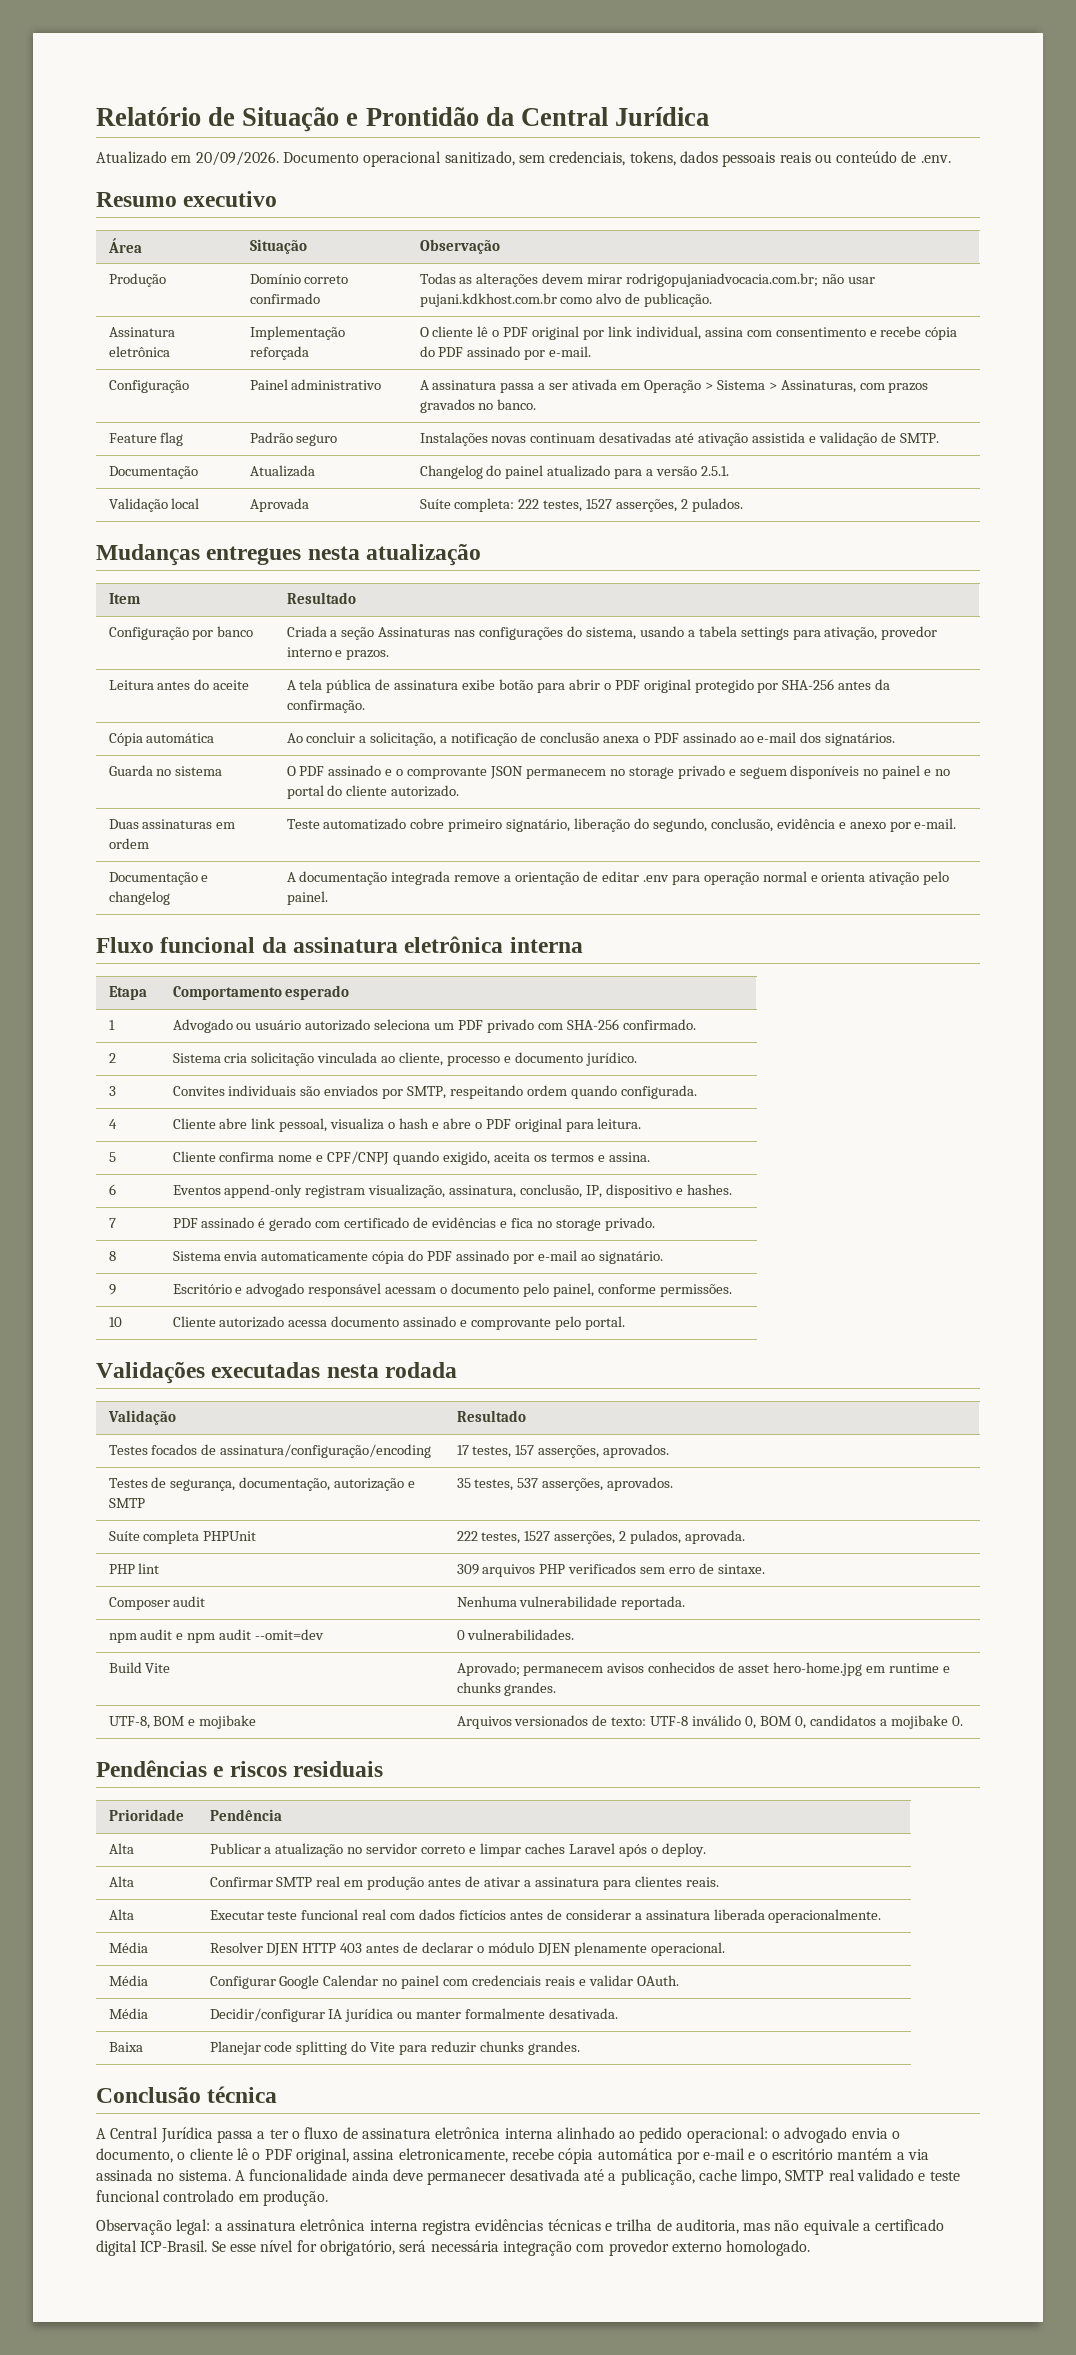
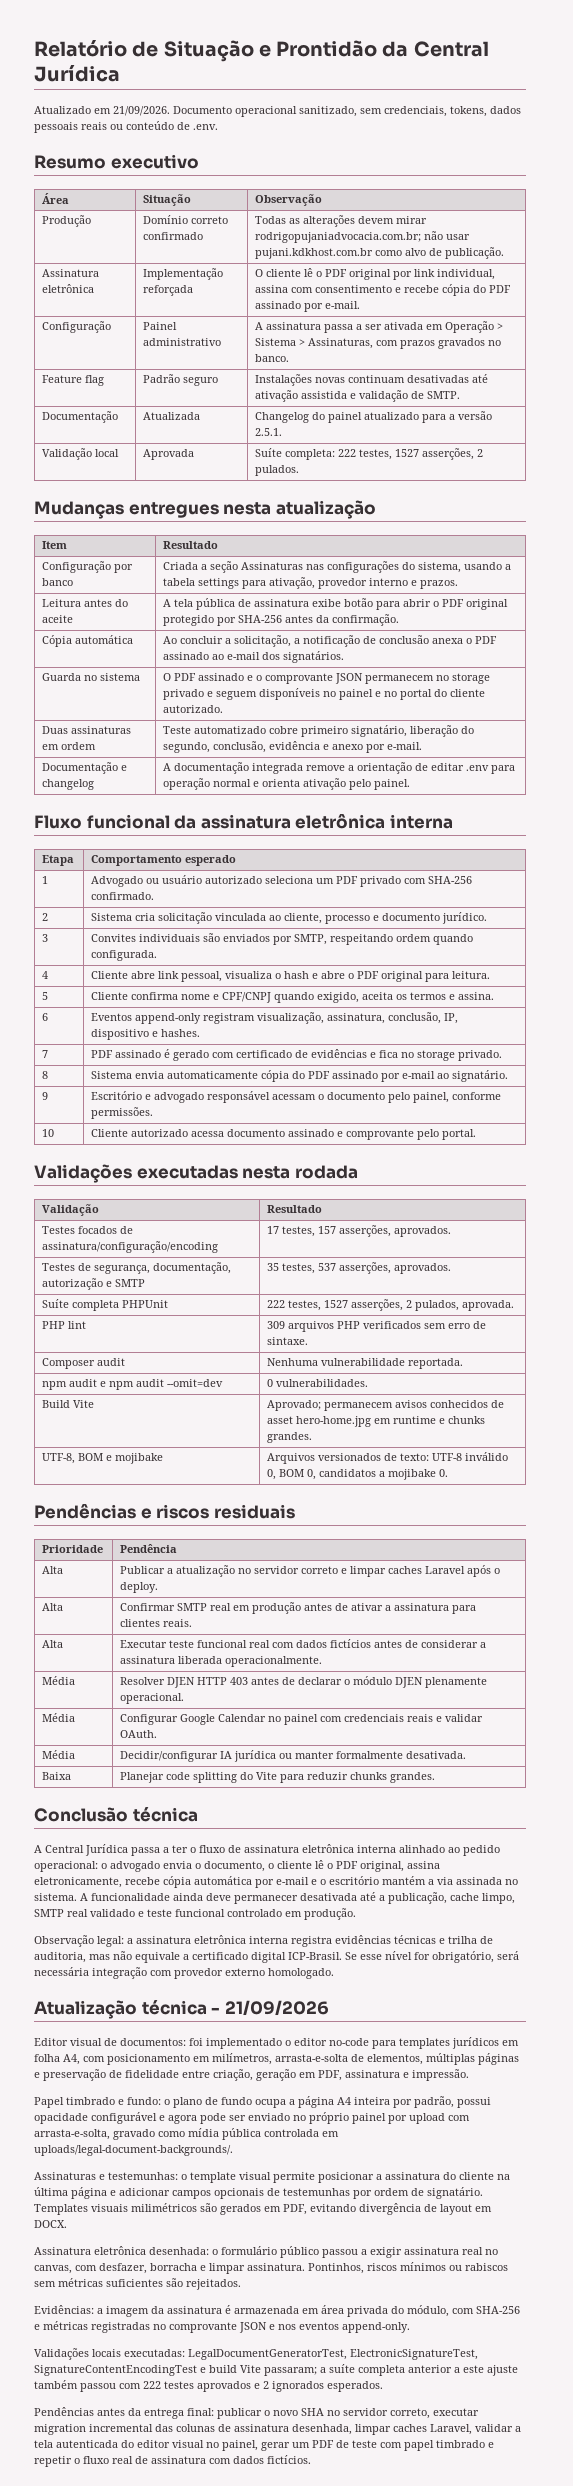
- Atualizado em 20/09/2026.
+ Atualizado em 21/09/2026.
+ Atualização técnica - 21/09/2026
+ Editor visual de documentos: foi implementado o editor no-code para templates jurídicos em folha A4, com posicionamento em milímetros, arrasta-e-solta de elementos, múltiplas páginas e preservação de fidelidade entre criação, geração em PDF, assinatura e impressão.
+ Papel timbrado e fundo: o plano de fundo ocupa a página A4 inteira por padrão, possui opacidade configurável e agora pode ser enviado no próprio painel por upload com arrasta-e-solta, gravado como mídia pública controlada em uploads/legal-document-backgrounds/.
+ Assinaturas e testemunhas: o template visual permite posicionar a assinatura do cliente na última página e adicionar campos opcionais de testemunhas por ordem de signatário. Templates visuais milimétricos são gerados em PDF, evitando divergência de layout em DOCX.
+ Assinatura eletrônica desenhada: o formulário público passou a exigir assinatura real no canvas, com desfazer, borracha e limpar assinatura. Pontinhos, riscos mínimos ou rabiscos sem métricas suficientes são rejeitados.
+ Evidências: a imagem da assinatura é armazenada em área privada do módulo, com SHA-256 e métricas registradas no comprovante JSON e nos eventos append-only.
+ Validações locais executadas: LegalDocumentGeneratorTest, ElectronicSignatureTest, SignatureContentEncodingTest e build Vite passaram; a suíte completa anterior a este ajuste também passou com 222 testes aprovados e 2 ignorados esperados.
+ Pendências antes da entrega final: publicar o novo SHA no servidor correto, executar migration incremental das colunas de assinatura desenhada, limpar caches Laravel, validar a tela autenticada do editor visual no painel, gerar um PDF de teste com papel timbrado e repetir o fluxo real de assinatura com dados fictícios.

